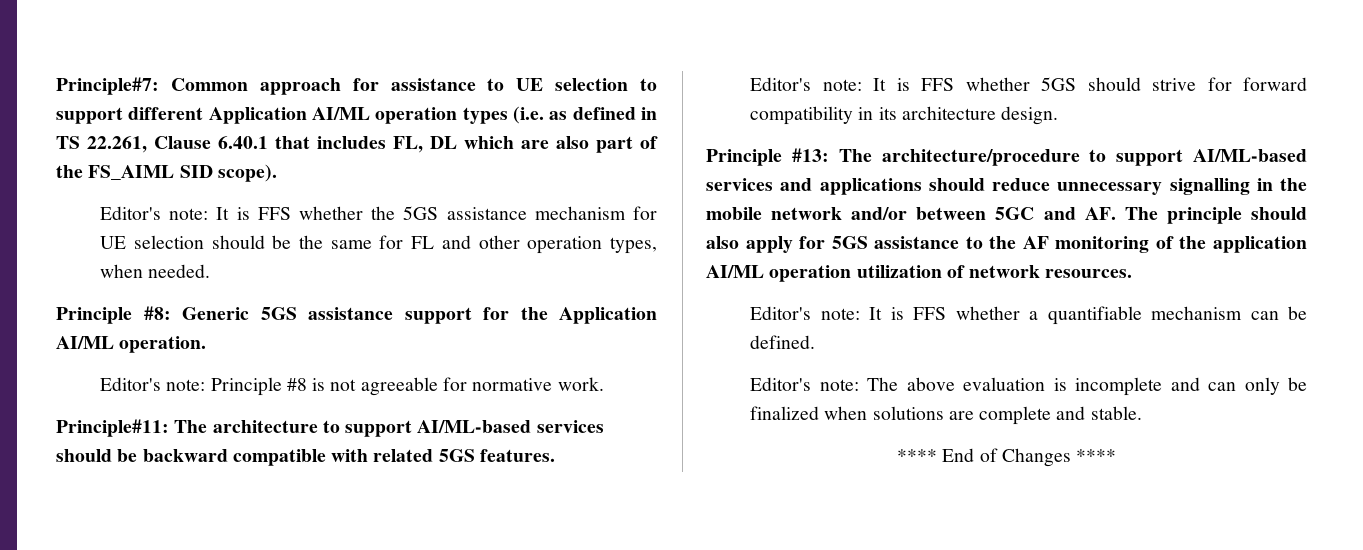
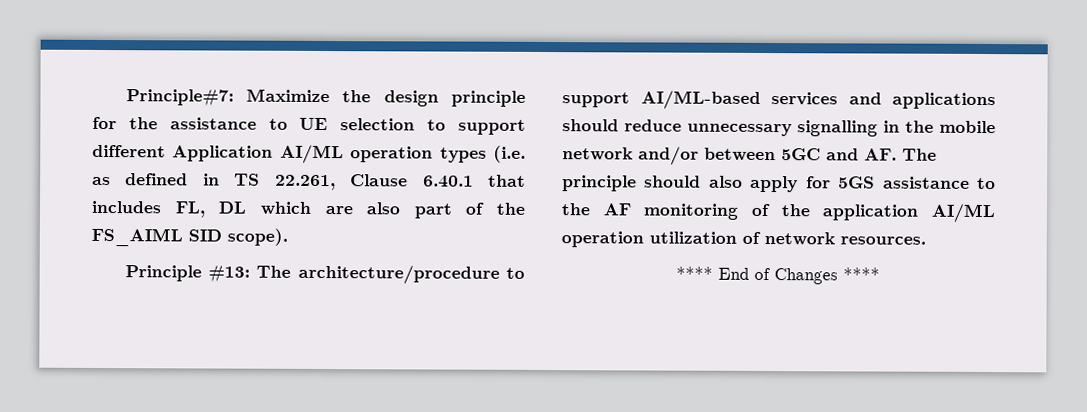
- Principle#7: Common approach for assistance to UE selection to support different Application AI/ML operation types (i.e. as defined in TS 22.261, Clause 6.40.1 that includes FL, DL which are also part of the FS_AIML SID scope).
+ Principle#7: Maximize the design principle for the assistance to UE selection to support different Application AI/ML operation types (i.e. as defined in TS 22.261, Clause 6.40.1 that includes FL, DL which are also part of the FS_AIML SID scope).
- Editor's note: It is FFS whether the 5GS assistance mechanism for UE selection should be the same for FL and other operation types, when needed.
- Principle #8: Generic 5GS assistance support for the Application AI/ML operation.
- Editor's note: Principle #8 is not agreeable for normative work.
- Principle#11: The architecture to support AI/ML-based services should be backward compatible with related 5GS features.
- Editor's note: It is FFS whether 5GS should strive for forward compatibility in its architecture design.
- Editor's note: It is FFS whether a quantifiable mechanism can be defined.
- Editor's note: The above evaluation is incomplete and can only be finalized when solutions are complete and stable.

